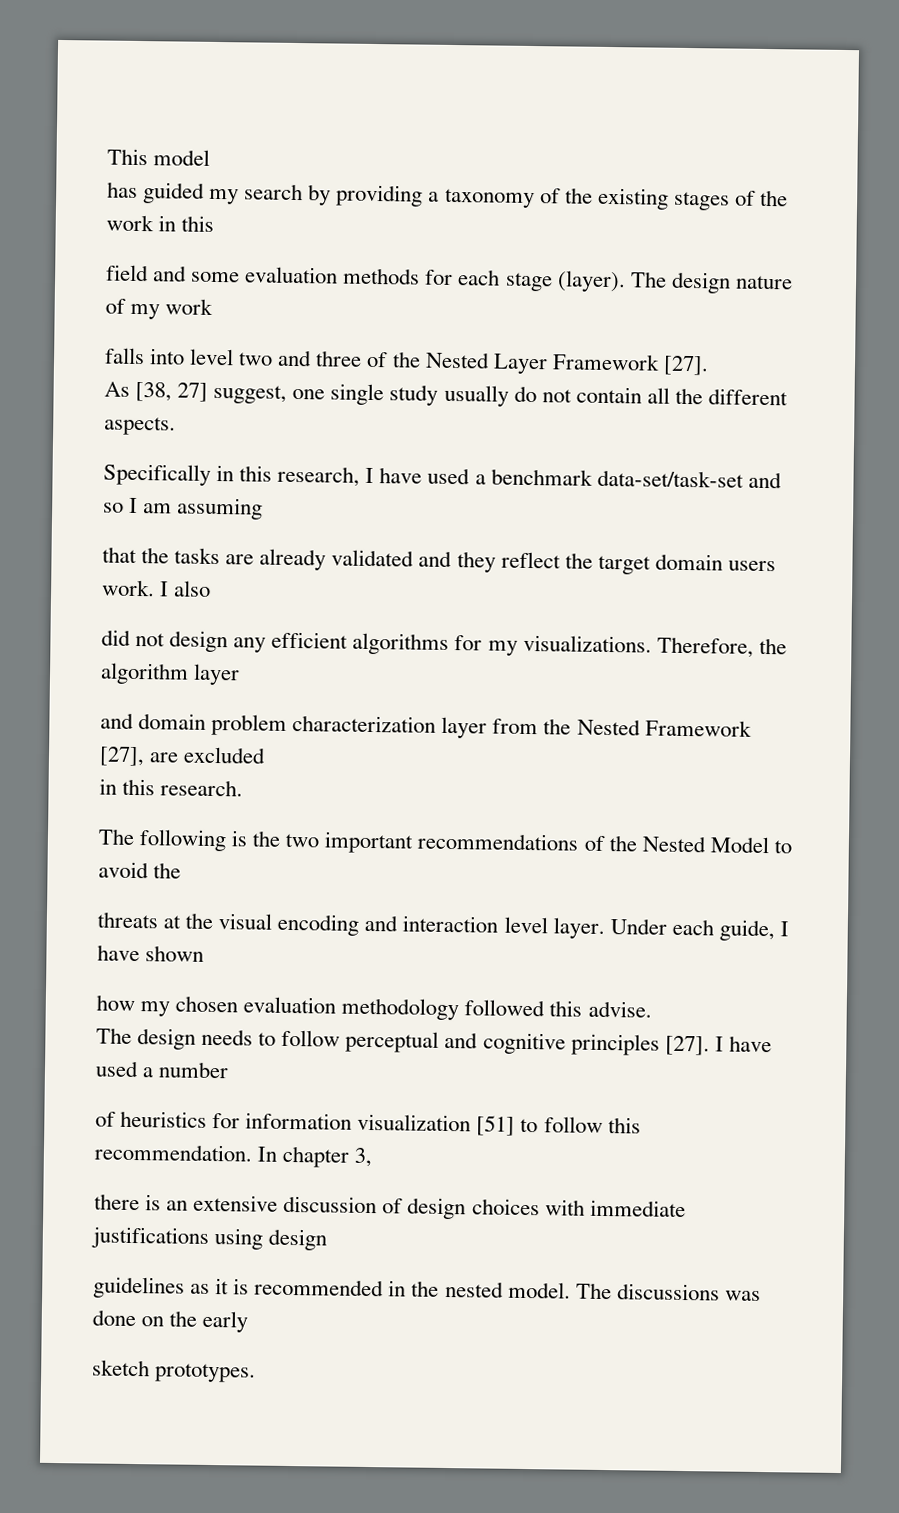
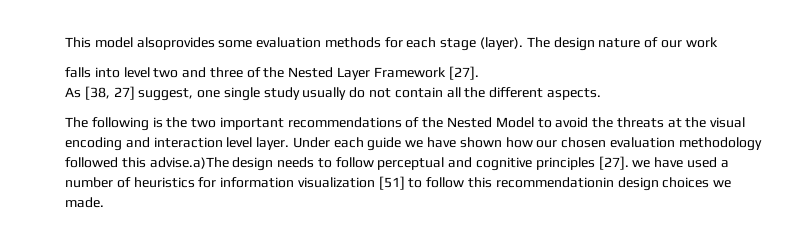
- This model
- has guided my search by providing a taxonomy of the existing stages of the work in this
- field and some evaluation methods for each stage (layer).
+ This model alsoprovides some evaluation methods for each stage (layer).
- The design nature of my work
+ The design nature of our work
- Specifically in this research, I have used a benchmark data-set/task-set and so I am assuming
- that the tasks are already validated and they reflect the target domain users work. I also
- did not design any efficient algorithms for my visualizations. Therefore, the algorithm layer
- and domain problem characterization layer from the Nested Framework [27], are excluded
- in this research.
- The following is the two important recommendations of the Nested Model to avoid the
- threats at the visual encoding and interaction level layer.
+ The following is the two important recommendations of the Nested Model to avoid the threats at the visual encoding and interaction level layer.
- Under each guide, I have shown
- how my chosen evaluation methodology followed this advise.
- The design needs to follow perceptual and cognitive principles [27]. I have used a number
- of heuristics for information visualization [51] to follow this recommendation. In chapter 3,
- there is an extensive discussion of design choices with immediate justifications using design
- guidelines as it is recommended in the nested model. The discussions was done on the early
- sketch prototypes.
+ Under each guide we have shown how our chosen evaluation methodology followed this advise.a)The design needs to follow perceptual and cognitive principles [27]. we have used a number of heuristics for information visualization [51] to follow this recommendationin design choices we made.

